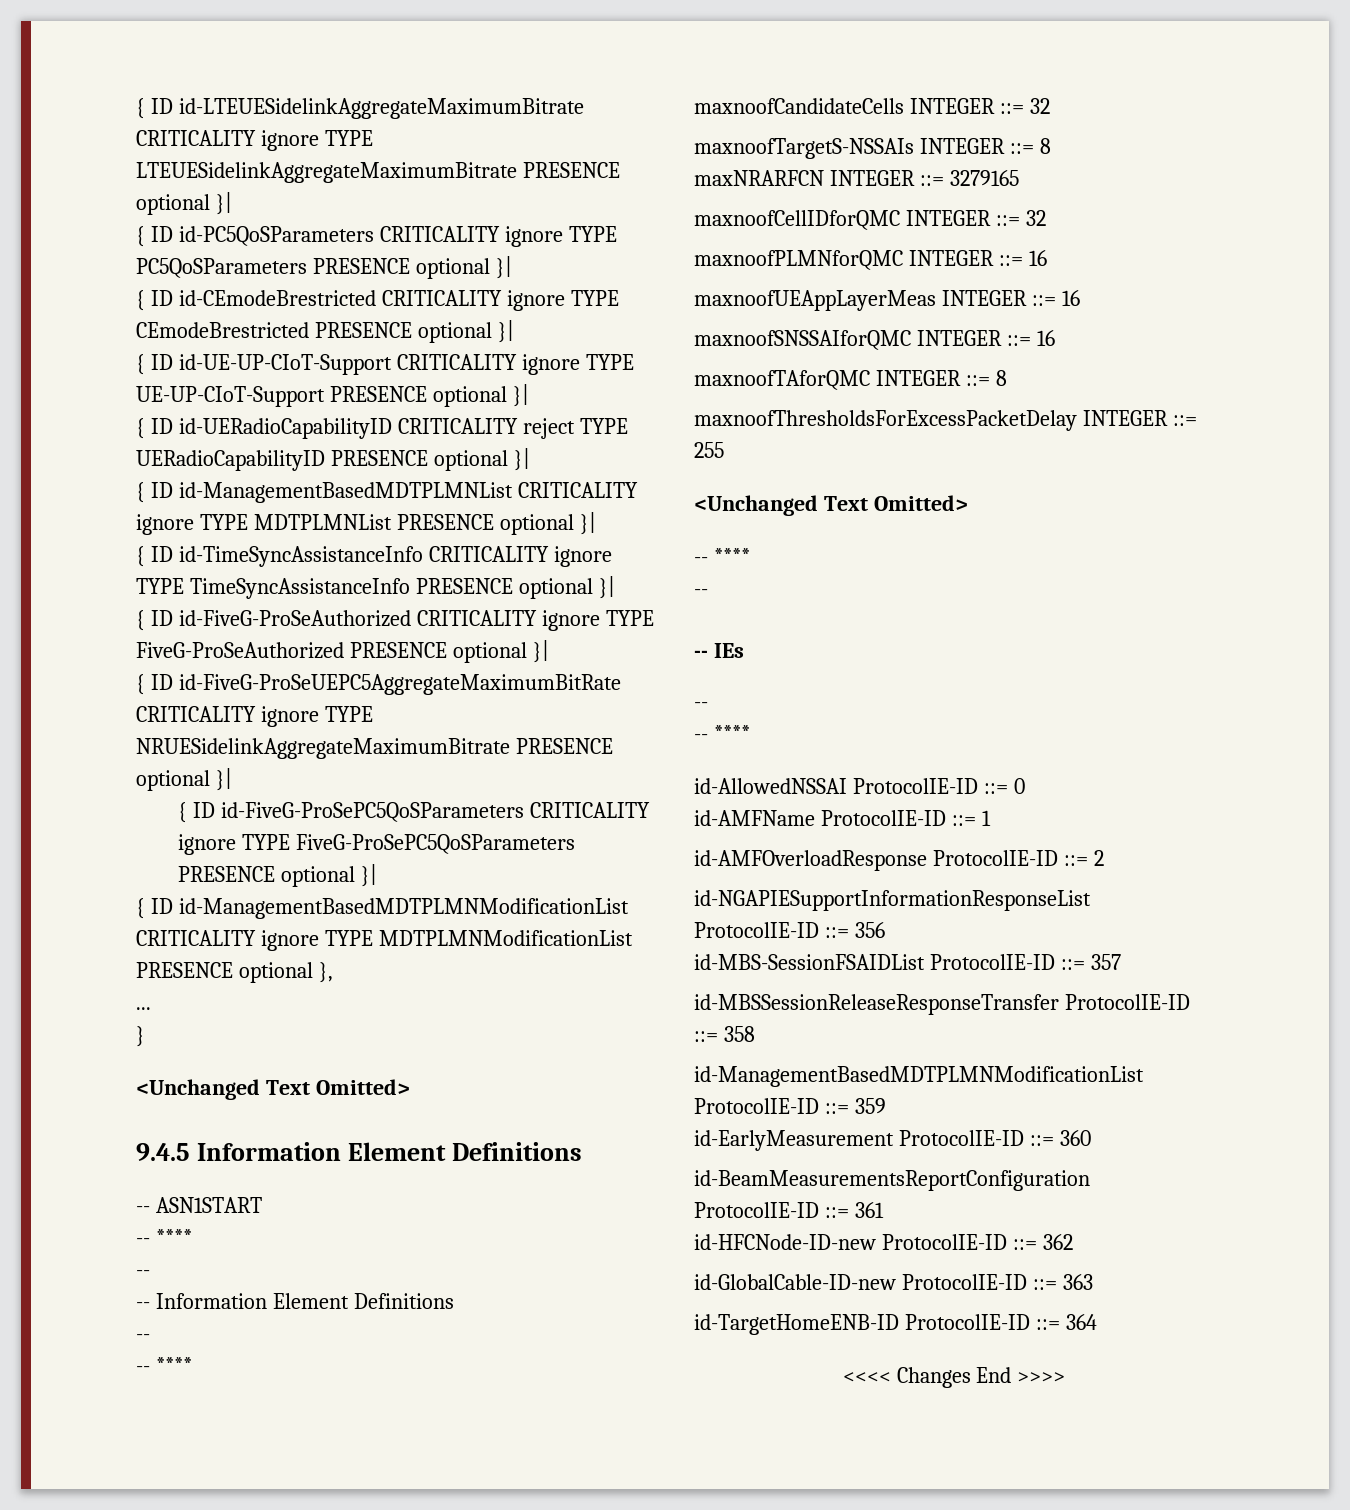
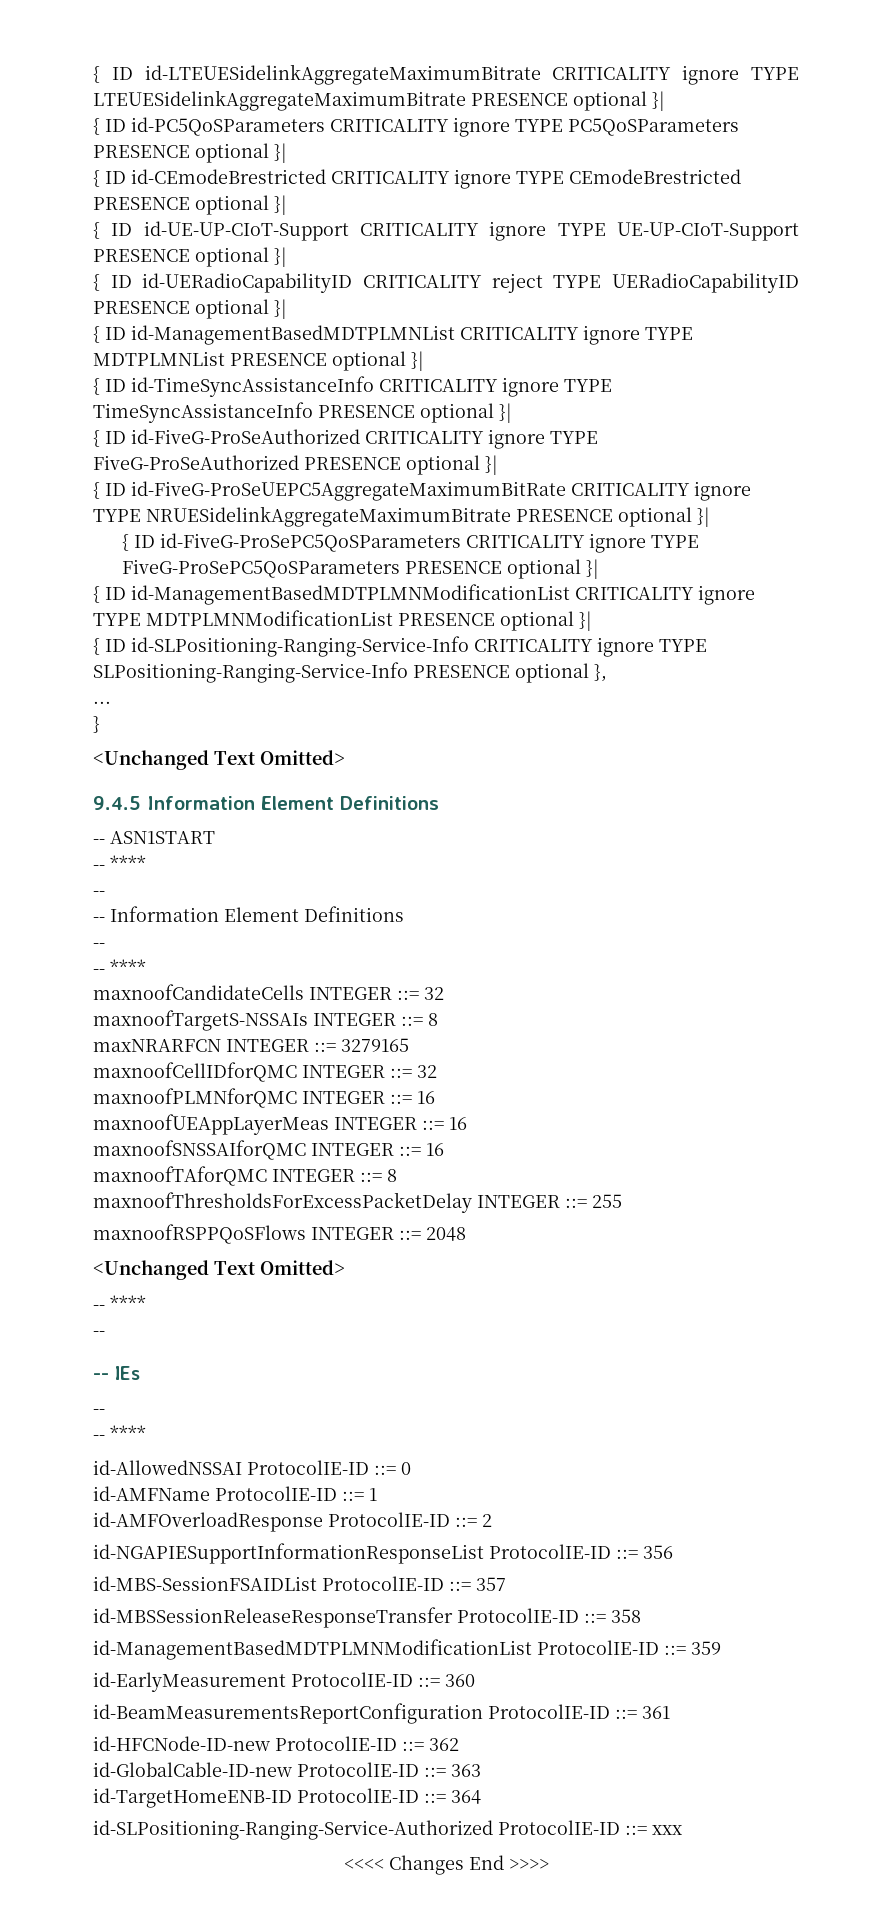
- { ID id-ManagementBasedMDTPLMNModificationList CRITICALITY ignore TYPE MDTPLMNModificationList PRESENCE optional },
+ { ID id-ManagementBasedMDTPLMNModificationList CRITICALITY ignore TYPE MDTPLMNModificationList PRESENCE optional }|
+ { ID id-SLPositioning-Ranging-Service-Info CRITICALITY ignore TYPE SLPositioning-Ranging-Service-Info PRESENCE optional },
+ maxnoofRSPPQoSFlows INTEGER ::= 2048
+ id-SLPositioning-Ranging-Service-Authorized ProtocolIE-ID ::= xxx

